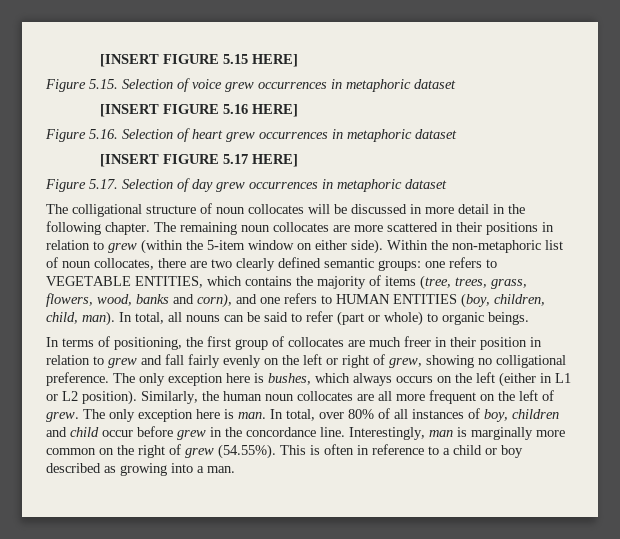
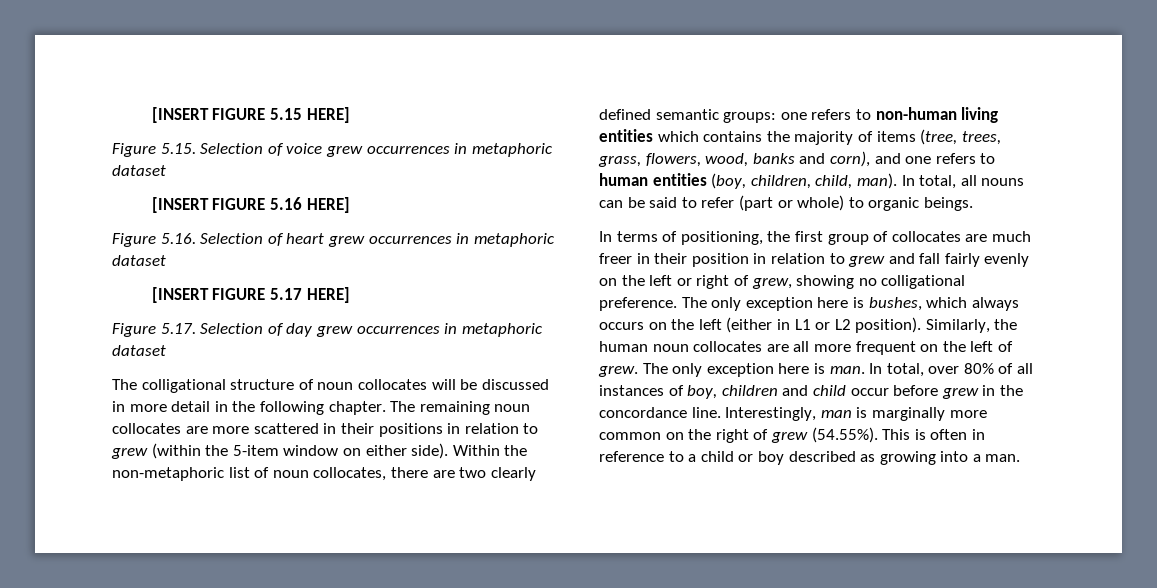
- Within the non-metaphoric list of noun collocates, there are two clearly defined semantic groups: one refers to VEGETABLE ENTITIES, which contains the majority of items (tree, trees, grass, flowers, wood, banks and corn), and one refers to HUMAN ENTITIES (boy, children, child, man).
+ Within the non-metaphoric list of noun collocates, there are two clearly defined semantic groups: one refers to non-human living entities which contains the majority of items (tree, trees, grass, flowers, wood, banks and corn), and one refers to human entities (boy, children, child, man).

